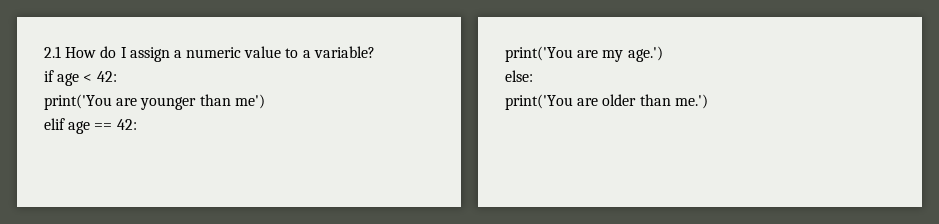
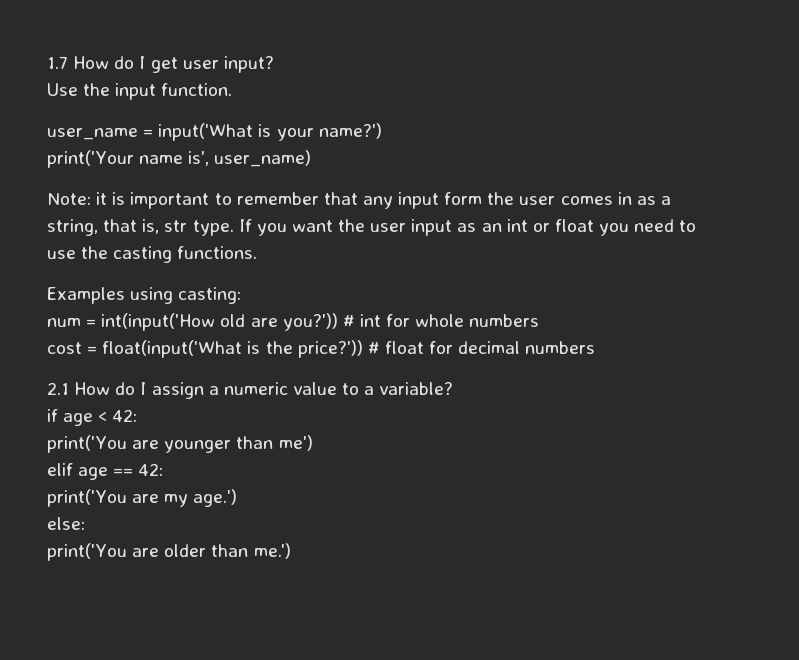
+ 1.7 How do I get user input?
+ Use the input function.
+ user_name = input('What is your name?')
+ print('Your name is', user_name)
+ Note: it is important to remember that any input form the user comes in as a string, that is, str type. If you want the user input as an int or float you need to use the casting functions.
+ Examples using casting:
+ num = int(input('How old are you?')) # int for whole numbers
+ cost = float(input('What is the price?')) # float for decimal numbers

